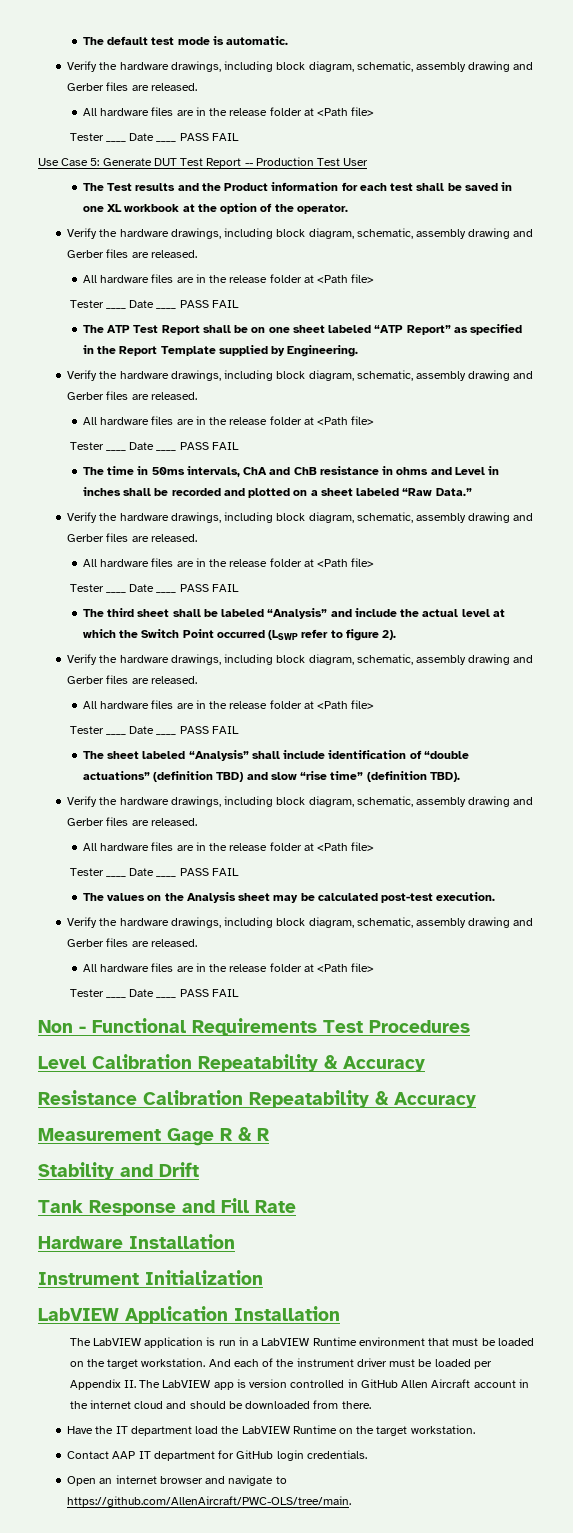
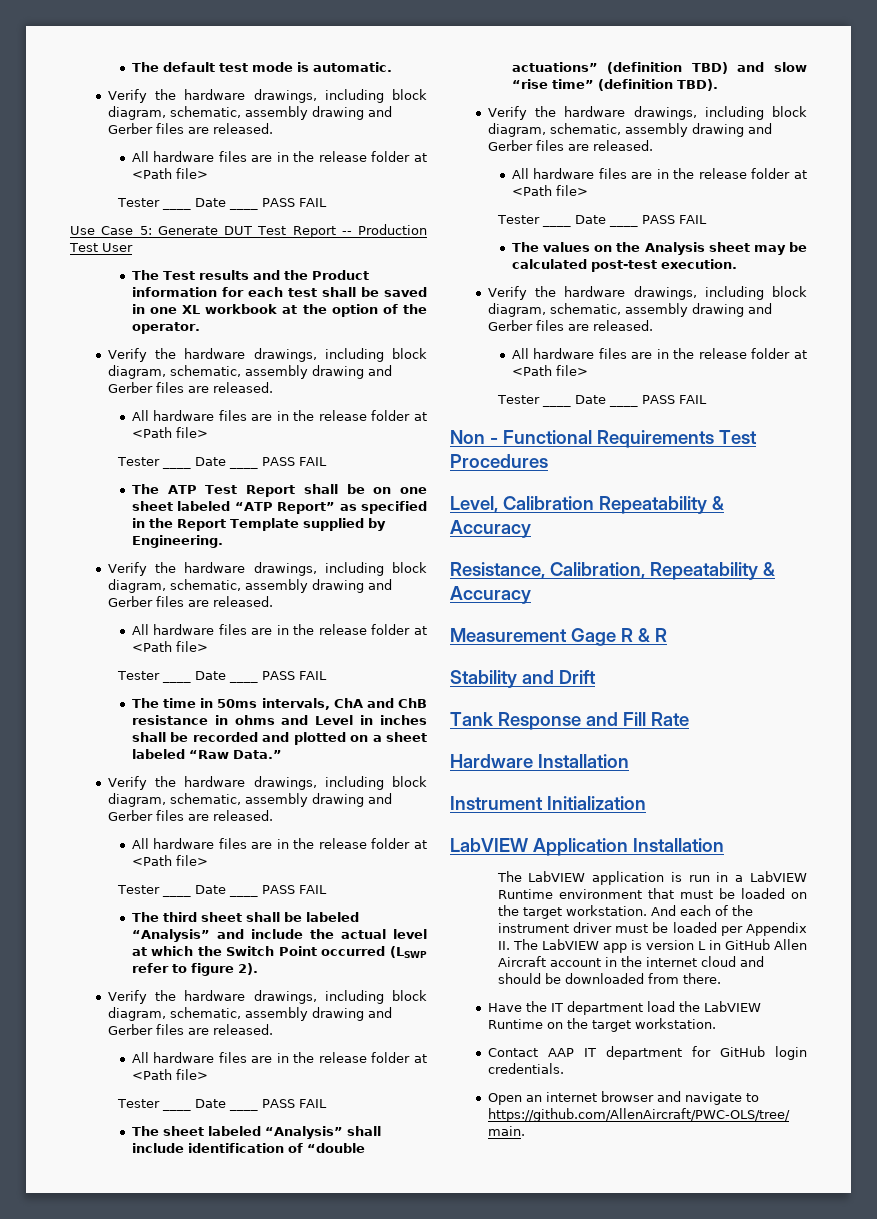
- Level Calibration Repeatability & Accuracy
- Resistance Calibration Repeatability & Accuracy
+ Level, Calibration Repeatability & Accuracy
+ Resistance, Calibration, Repeatability & Accuracy
- And each of the instrument driver must be loaded per Appendix II. The LabVIEW app is version controlled in GitHub Allen Aircraft account in the internet cloud and should be downloaded from there.
+ And each of the instrument driver must be loaded per Appendix II. The LabVIEW app is version L in GitHub Allen Aircraft account in the internet cloud and should be downloaded from there.

